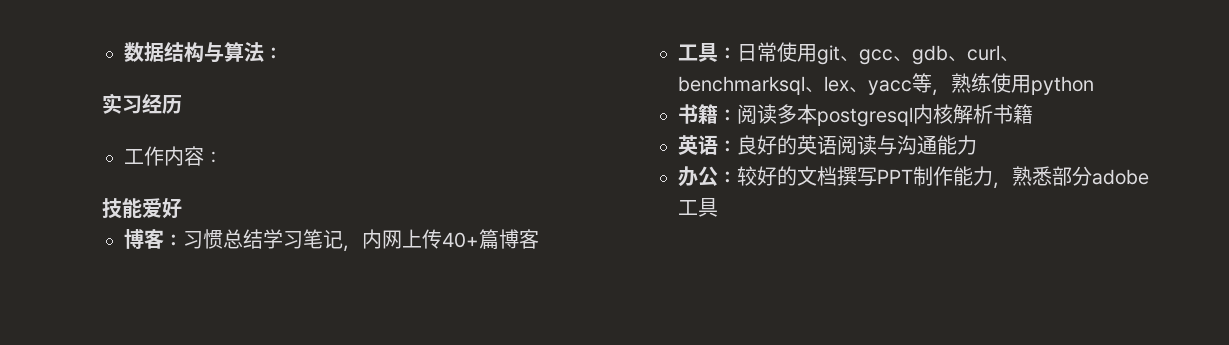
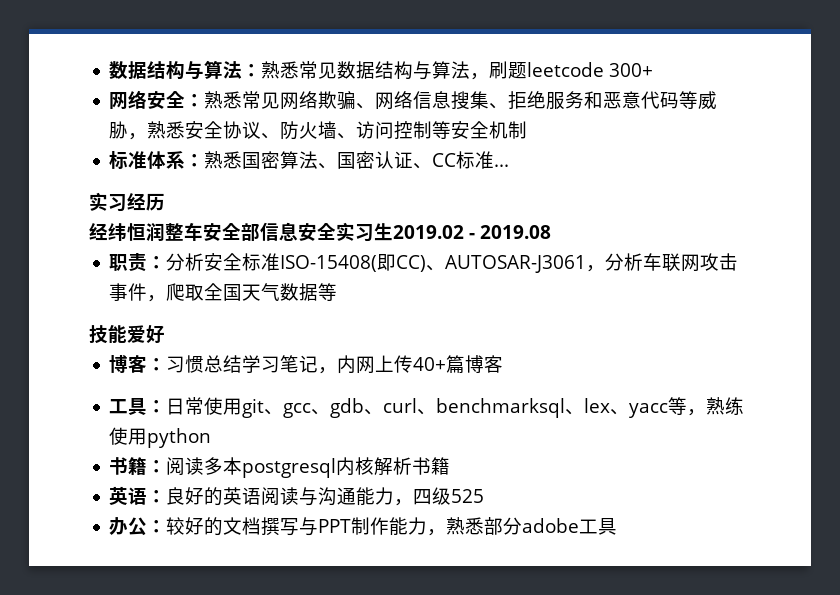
- 数据结构与算法：
+ 数据结构与算法：熟悉常见数据结构与算法，刷题leetcode 300+
+ 网络安全：熟悉常见网络欺骗、网络信息搜集、拒绝服务和恶意代码等威胁，熟悉安全协议、防火墙、访问控制等安全机制
+ 标准体系：熟悉国密算法、国密认证、CC标准...
  实习经历
- 工作内容：
+ 经纬恒润整车安全部信息安全实习生2019.02 - 2019.08
+ 职责：分析安全标准ISO-15408(即CC)、AUTOSAR-J3061，分析车联网攻击事件，爬取全国天气数据等
- 英语：良好的英语阅读与沟通能力
+ 英语：良好的英语阅读与沟通能力，四级525
- 办公：较好的文档撰写PPT制作能力，熟悉部分adobe工具
+ 办公：较好的文档撰写与PPT制作能力，熟悉部分adobe工具

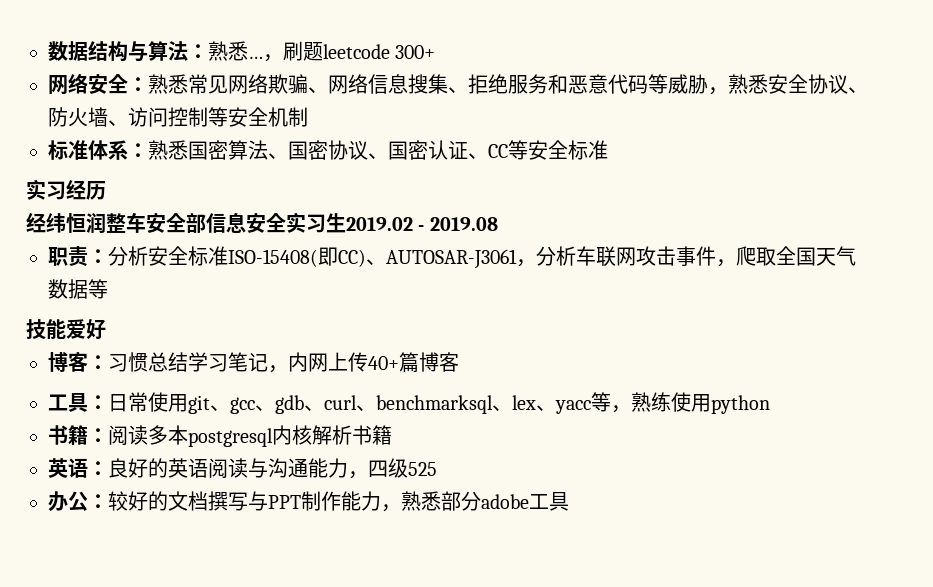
- 数据结构与算法：熟悉常见数据结构与算法，刷题leetcode 300+
+ 数据结构与算法：熟悉…，刷题leetcode 300+
- 标准体系：熟悉国密算法、国密认证、CC标准...
+ 标准体系：熟悉国密算法、国密协议、国密认证、CC等安全标准

